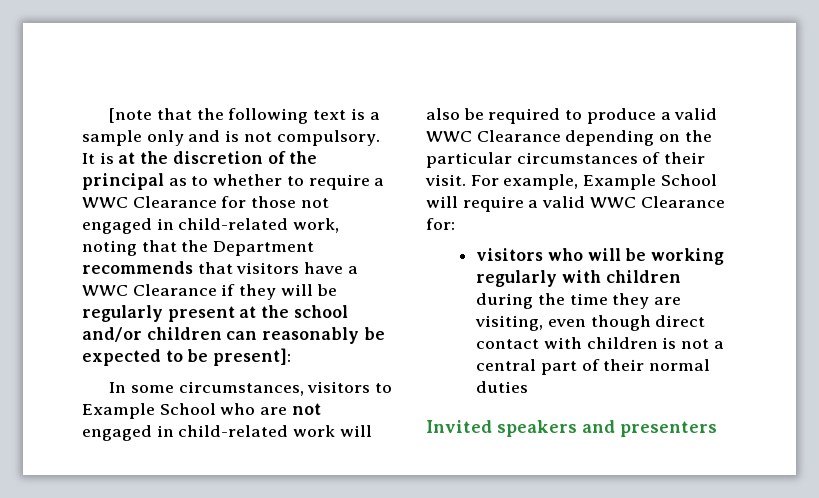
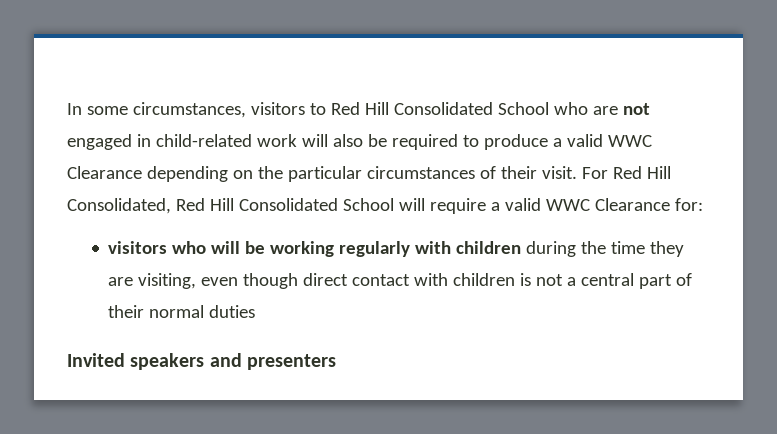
- [note that the following text is a sample only and is not compulsory. It is at the discretion of the principal as to whether to require a WWC Clearance for those not engaged in child-related work, noting that the Department recommends that visitors have a WWC Clearance if they will be regularly present at the school and/or children can reasonably be expected to be present]:
- In some circumstances, visitors to Example School who are not engaged in child-related work will also be required to produce a valid WWC Clearance depending on the particular circumstances of their visit.
+ In some circumstances, visitors to Red Hill Consolidated School who are not engaged in child-related work will also be required to produce a valid WWC Clearance depending on the particular circumstances of their visit.
- For example, Example School will require a valid WWC Clearance for:
+ For Red Hill Consolidated, Red Hill Consolidated School will require a valid WWC Clearance for:

